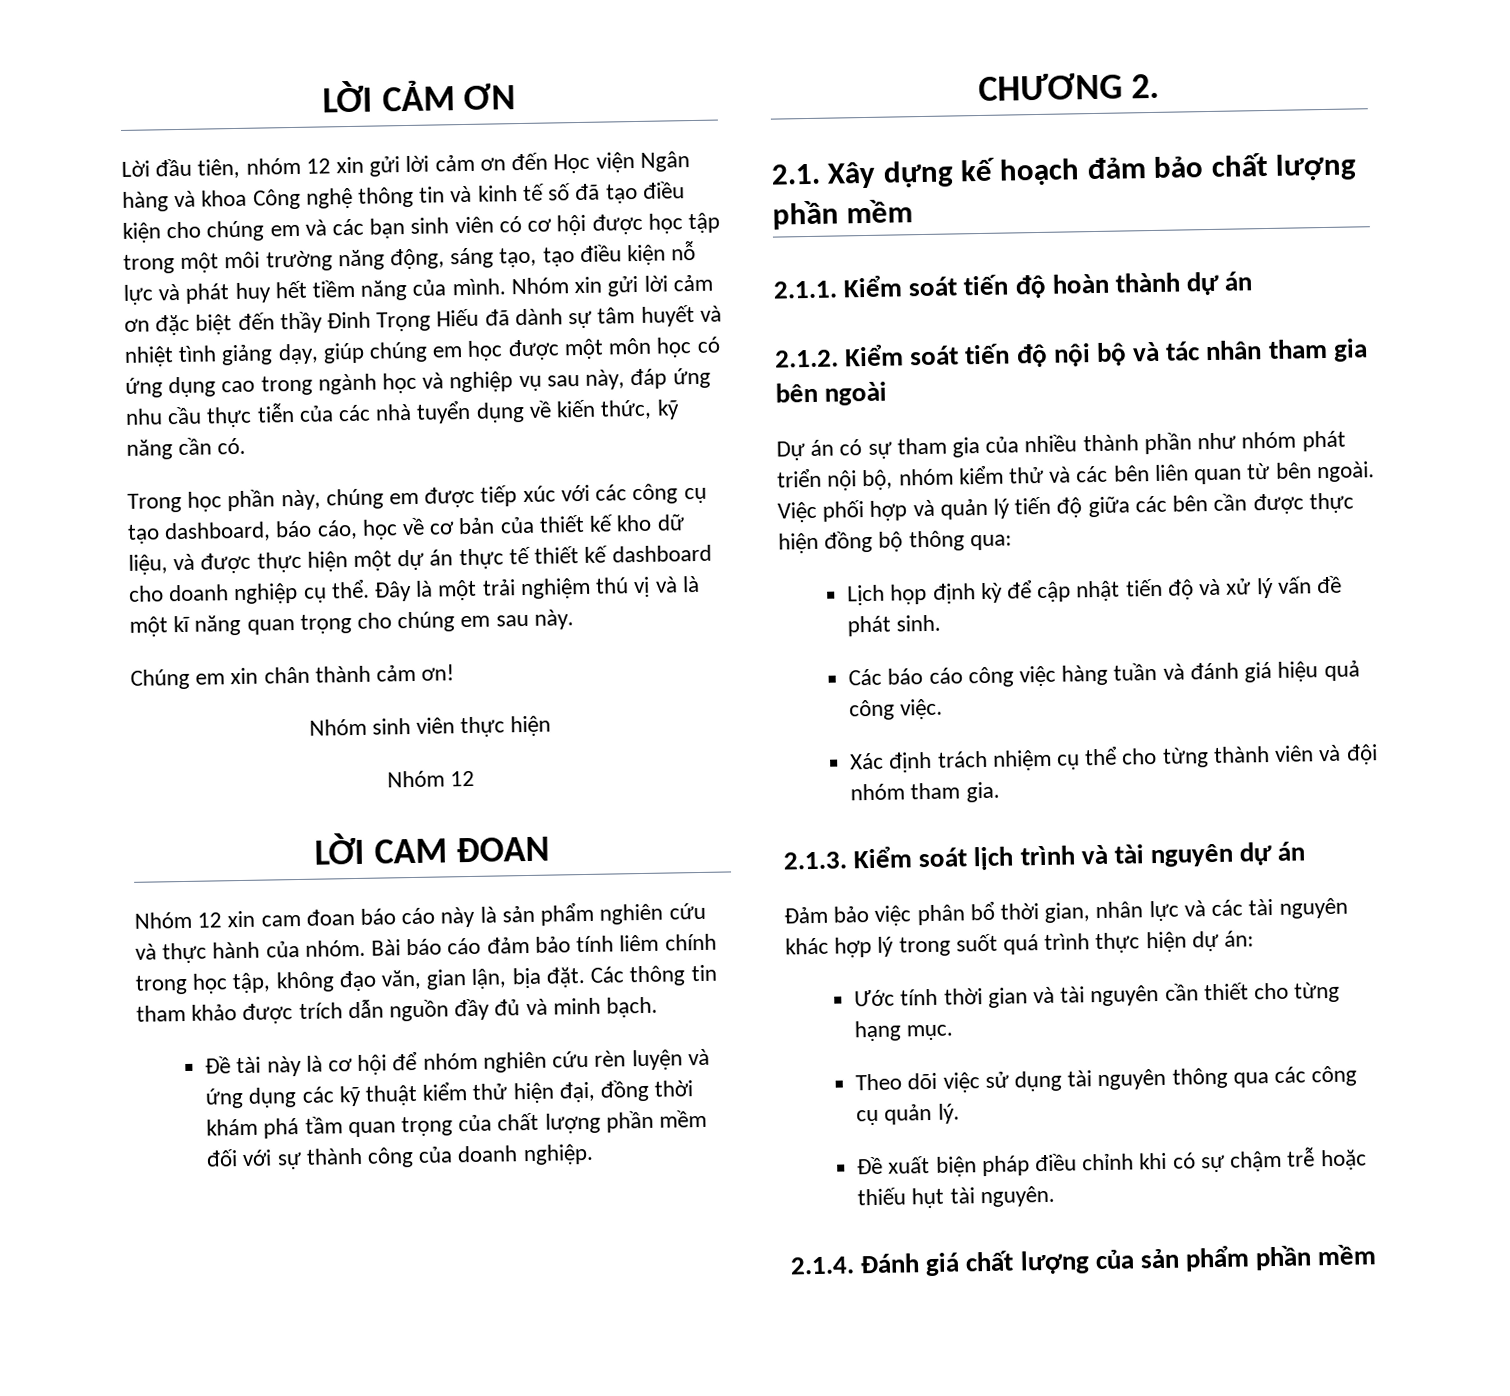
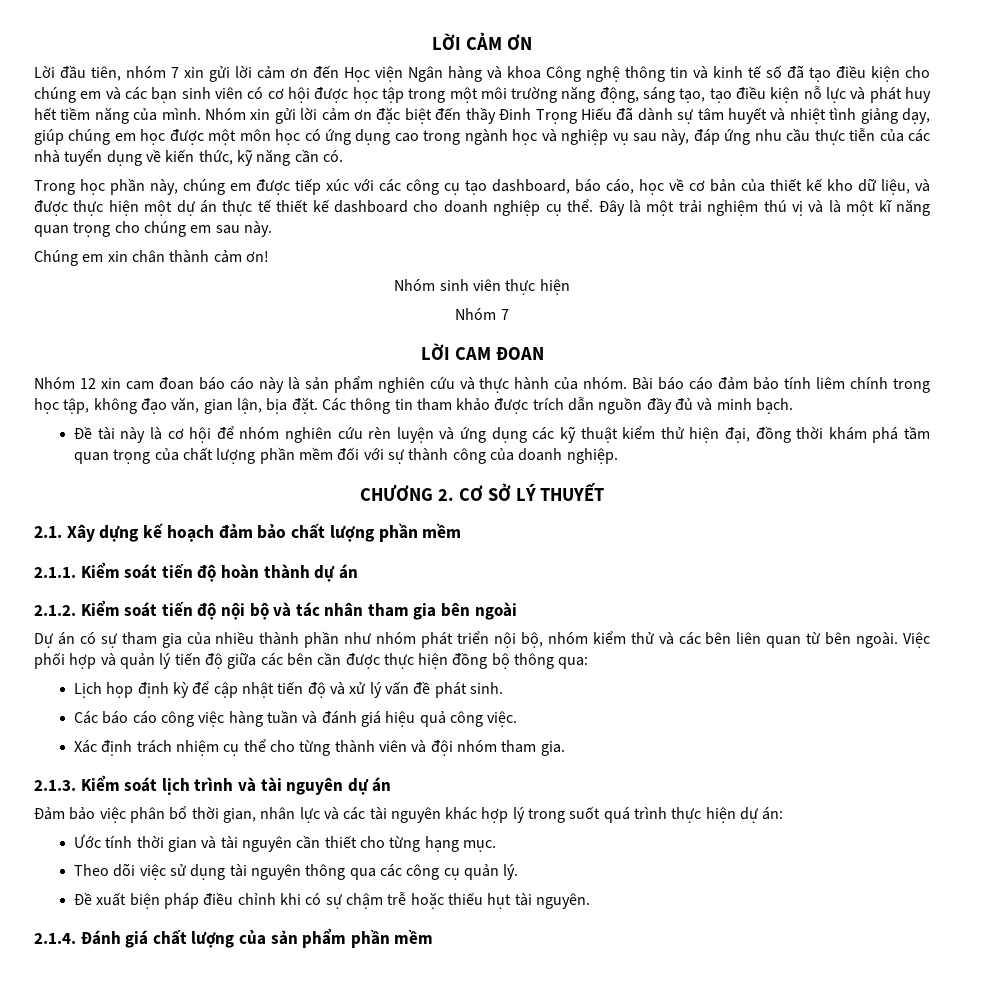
- Lời đầu tiên, nhóm 12 xin gửi lời cảm ơn đến Học viện Ngân hàng và khoa Công nghệ thông tin và kinh tế số đã tạo điều kiện cho chúng em và các bạn sinh viên có cơ hội được học tập trong một môi trường năng động, sáng tạo, tạo điều kiện nỗ lực và phát huy hết tiềm năng của mình.
+ Lời đầu tiên, nhóm 7 xin gửi lời cảm ơn đến Học viện Ngân hàng và khoa Công nghệ thông tin và kinh tế số đã tạo điều kiện cho chúng em và các bạn sinh viên có cơ hội được học tập trong một môi trường năng động, sáng tạo, tạo điều kiện nỗ lực và phát huy hết tiềm năng của mình.
  Nhóm sinh viên thực hiện
- Nhóm 12
+ Nhóm 7
- CHƯƠNG 2.
+ CHƯƠNG 2. CƠ SỞ LÝ THUYẾT

